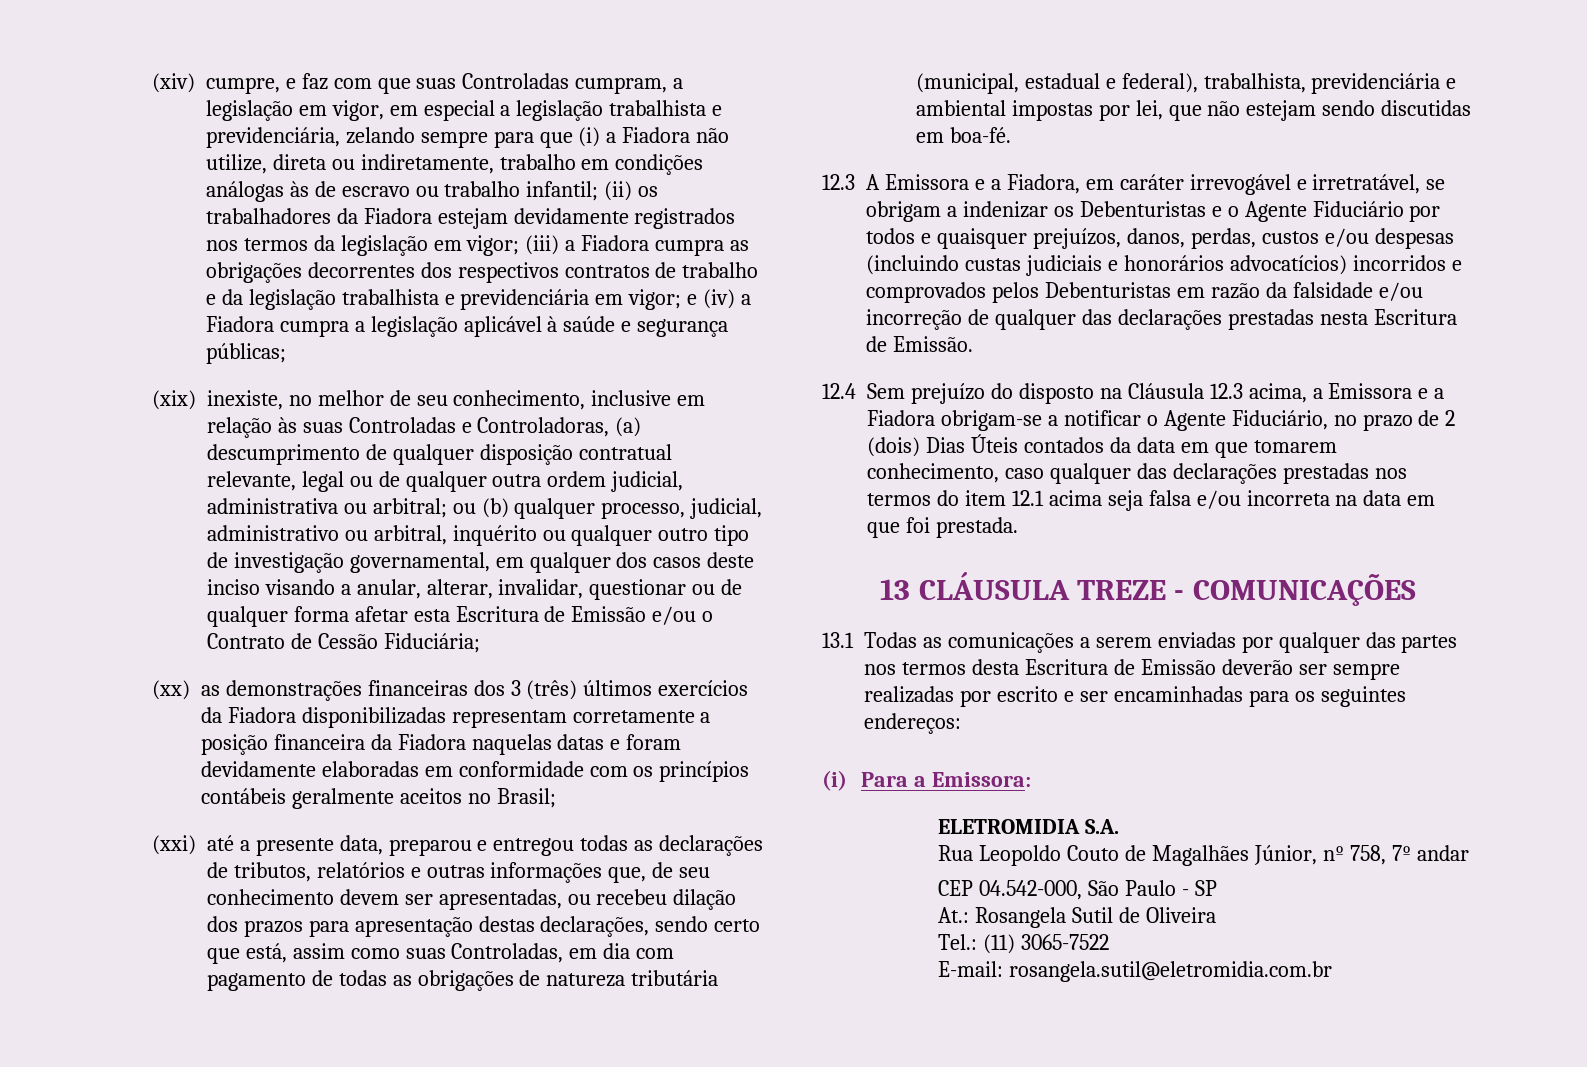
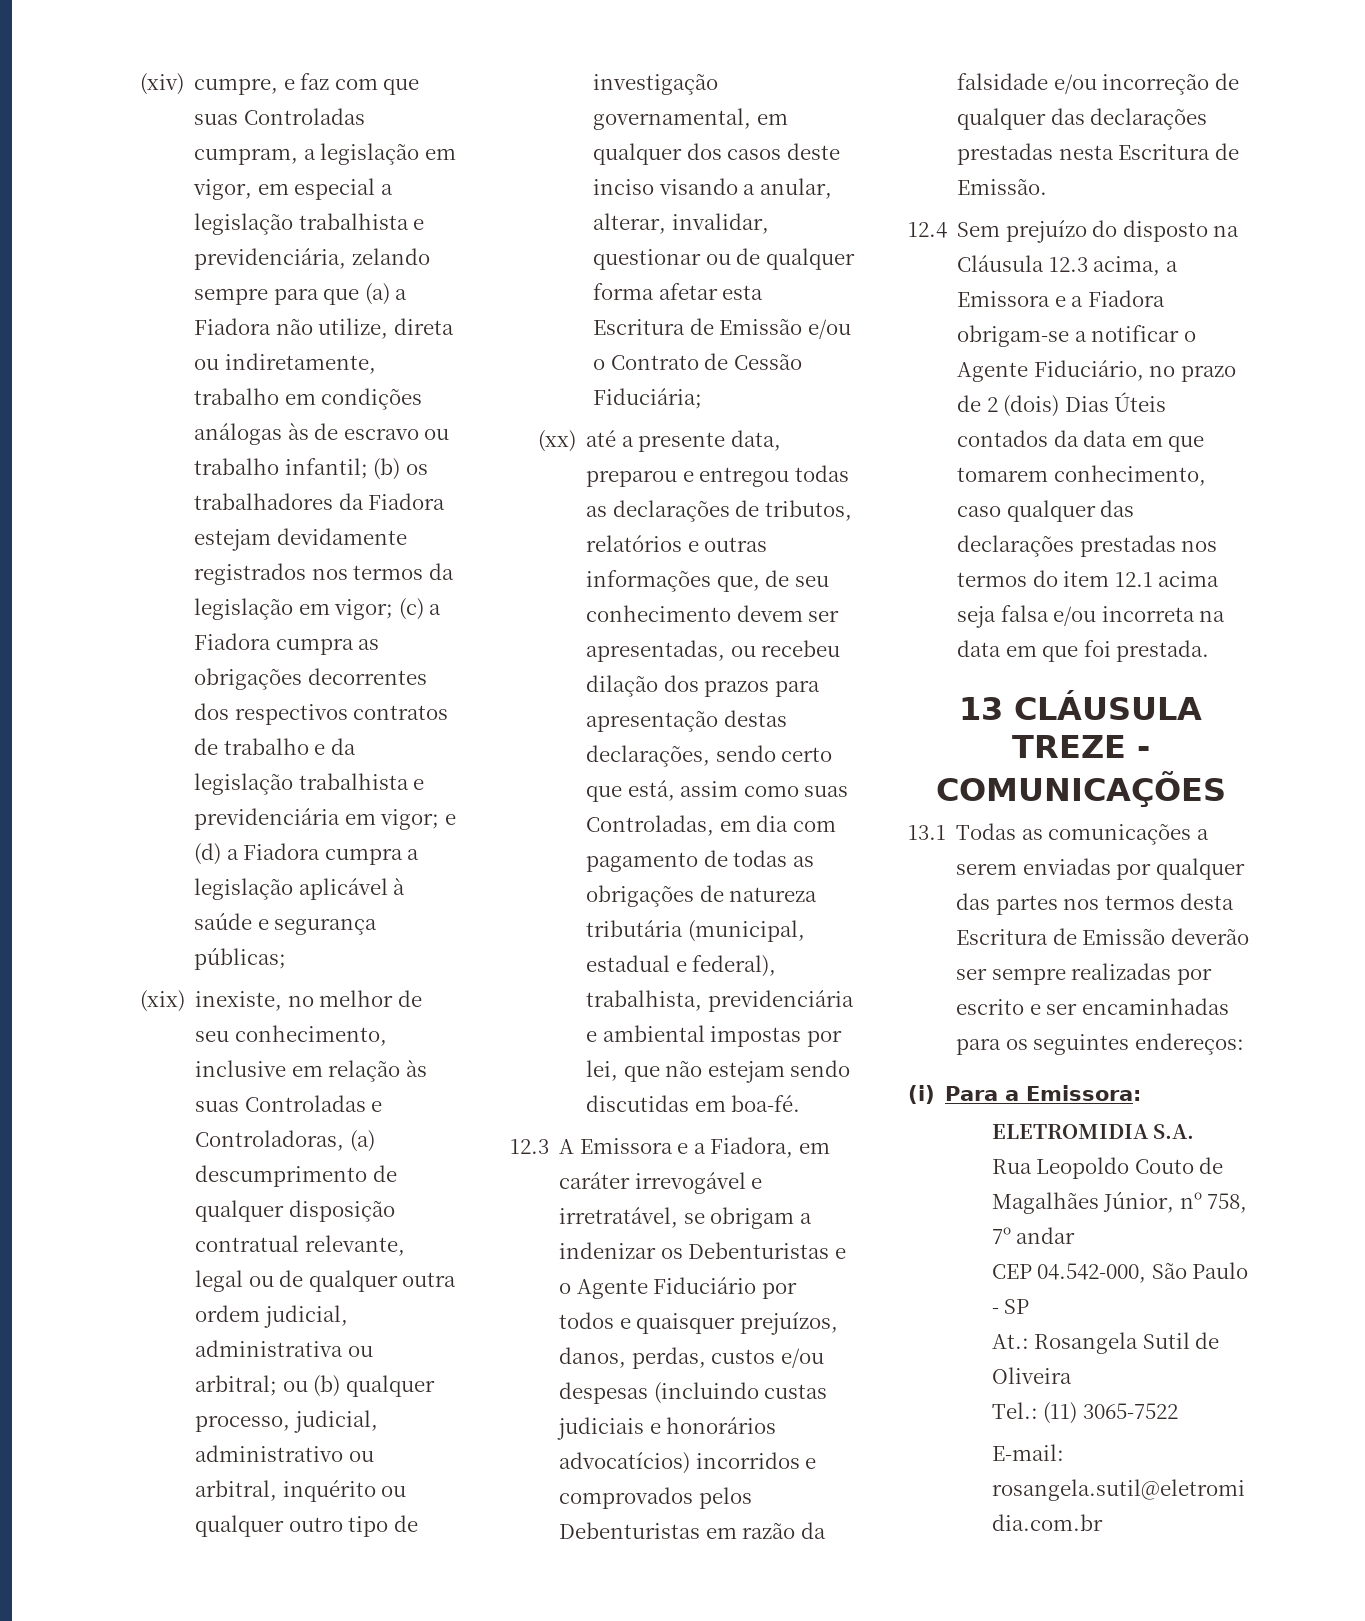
- (xiv) cumpre, e faz com que suas Controladas cumpram, a legislação em vigor, em especial a legislação trabalhista e previdenciária, zelando sempre para que (i) a Fiadora não utilize, direta ou indiretamente, trabalho em condições análogas às de escravo ou trabalho infantil;
+ (xiv) cumpre, e faz com que suas Controladas cumpram, a legislação em vigor, em especial a legislação trabalhista e previdenciária, zelando sempre para que (a) a Fiadora não utilize, direta ou indiretamente, trabalho em condições análogas às de escravo ou trabalho infantil;
- (ii) os trabalhadores da Fiadora estejam devidamente registrados nos termos da legislação em vigor;
+ (b) os trabalhadores da Fiadora estejam devidamente registrados nos termos da legislação em vigor;
- (iii) a Fiadora cumpra as obrigações decorrentes dos respectivos contratos de trabalho e da legislação trabalhista e previdenciária em vigor;
+ (c) a Fiadora cumpra as obrigações decorrentes dos respectivos contratos de trabalho e da legislação trabalhista e previdenciária em vigor;
- e (iv) a Fiadora cumpra a legislação aplicável à saúde e segurança públicas;
+ e (d) a Fiadora cumpra a legislação aplicável à saúde e segurança públicas;
- (xx) as demonstrações financeiras dos 3 (três) últimos exercícios da Fiadora disponibilizadas representam corretamente a posição financeira da Fiadora naquelas datas e foram devidamente elaboradas em conformidade com os princípios contábeis geralmente aceitos no Brasil;
- (xxi) até a presente data, preparou e entregou todas as declarações de tributos, relatórios e outras informações que, de seu conhecimento devem ser apresentadas, ou recebeu dilação dos prazos para apresentação destas declarações, sendo certo que está, assim como suas Controladas, em dia com pagamento de todas as obrigações de natureza tributária (municipal, estadual e federal), trabalhista, previdenciária e ambiental impostas por lei, que não estejam sendo discutidas em boa-fé.
+ (xx) até a presente data, preparou e entregou todas as declarações de tributos, relatórios e outras informações que, de seu conhecimento devem ser apresentadas, ou recebeu dilação dos prazos para apresentação destas declarações, sendo certo que está, assim como suas Controladas, em dia com pagamento de todas as obrigações de natureza tributária (municipal, estadual e federal), trabalhista, previdenciária e ambiental impostas por lei, que não estejam sendo discutidas em boa-fé.

